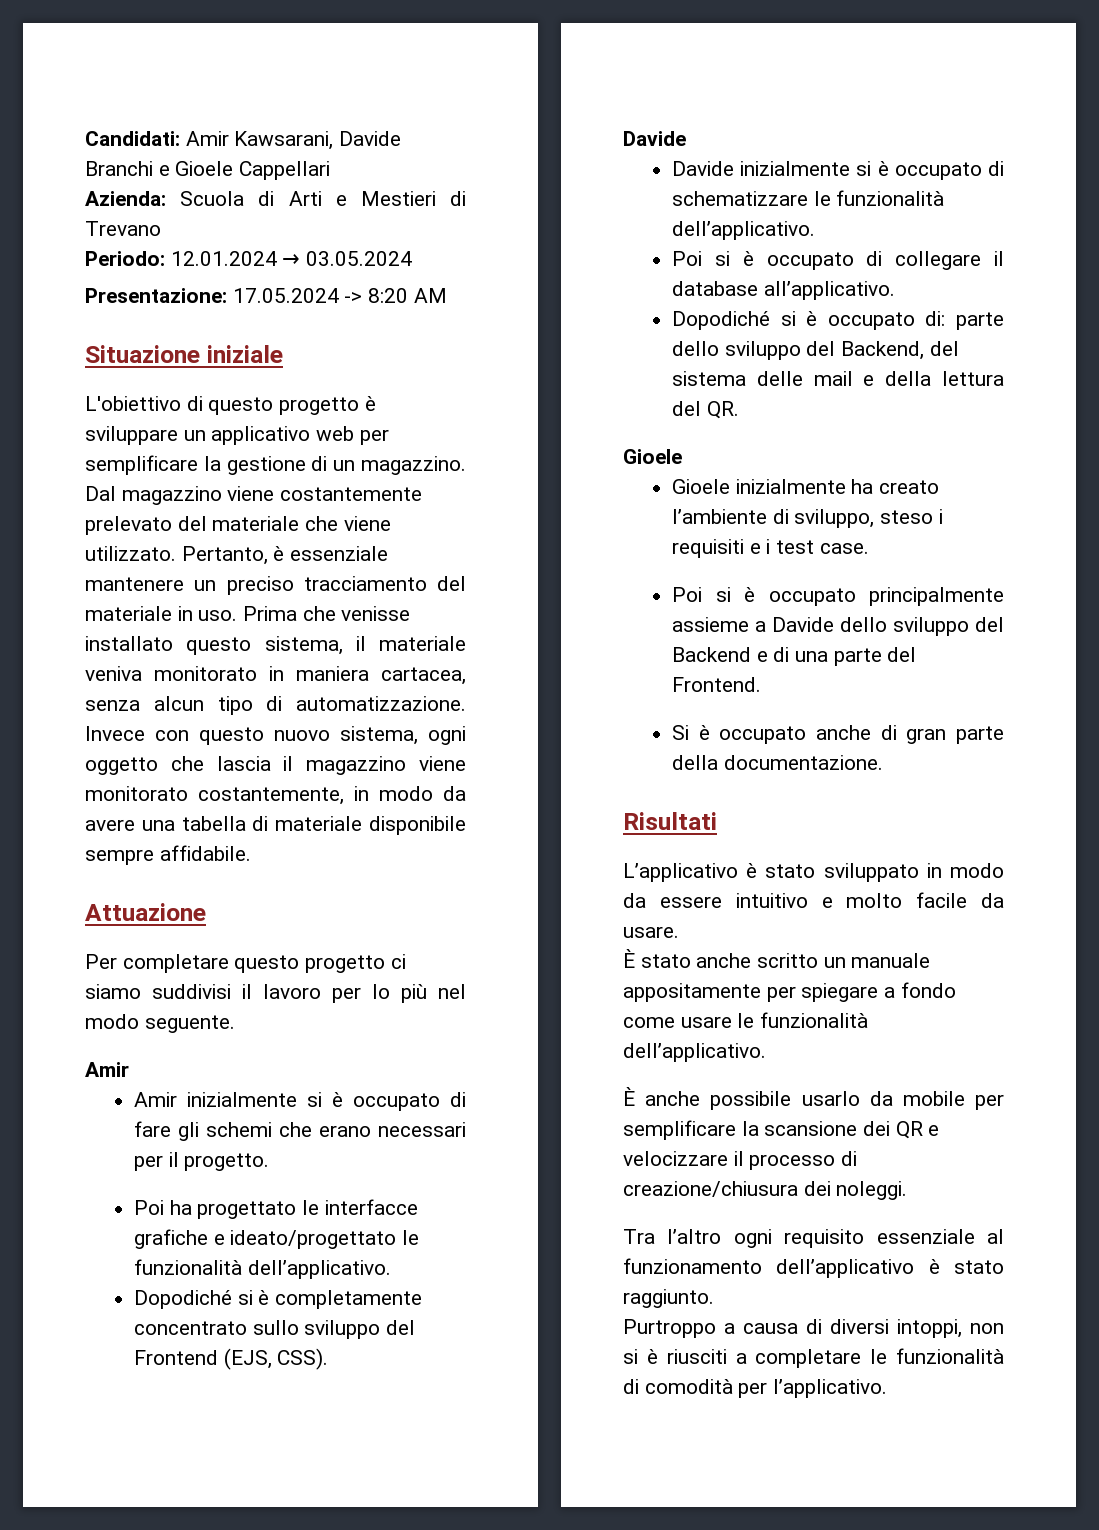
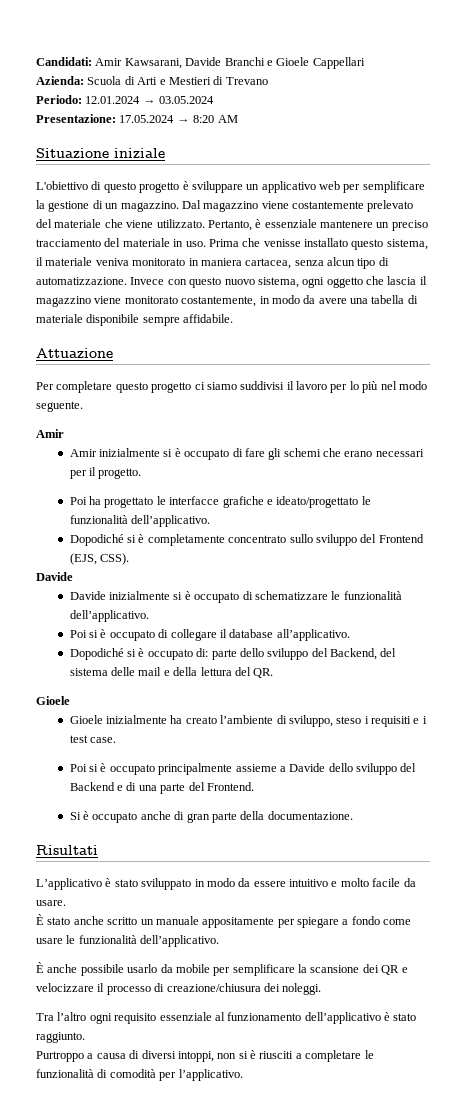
- Presentazione: 17.05.2024 -> 8:20 AM
+ Presentazione: 17.05.2024 → 8:20 AM

